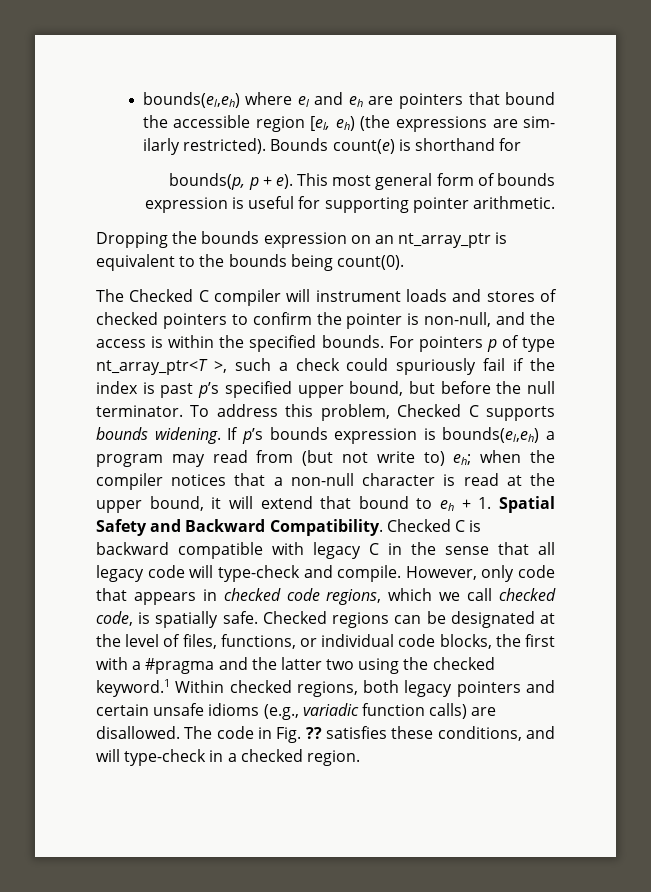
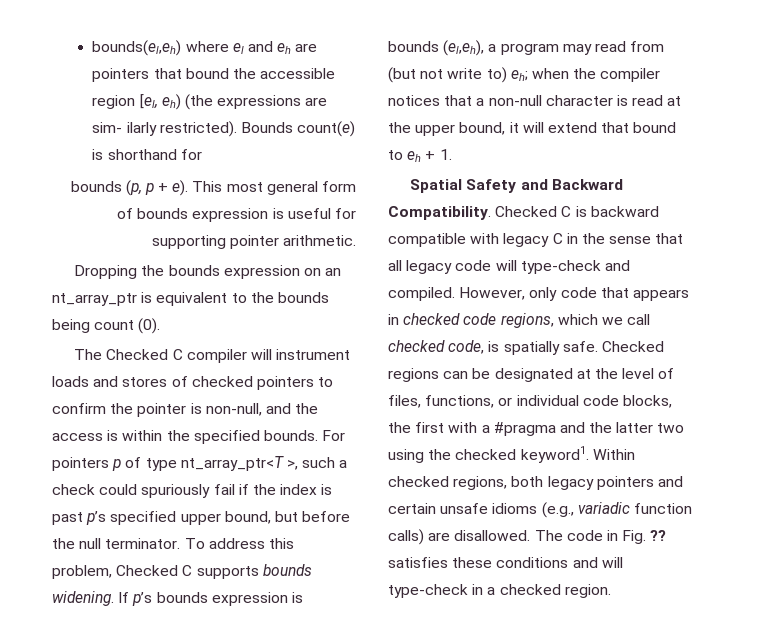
- bounds(p, p + e).
+ bounds (p, p + e).
- Dropping the bounds expression on an nt_array_ptr is equivalent to the bounds being count(0).
+ Dropping the bounds expression on an nt_array_ptr is equivalent to the bounds being count (0).
- If p’s bounds expression is bounds(el,eh) a program may read from (but not write to) eh; when the compiler notices that a non-null character is read at the upper bound, it will extend that bound to eh + 1. Spatial Safety and Backward Compatibility.
+ If p’s bounds expression is bounds (el,eh), a program may read from (but not write to) eh; when the compiler notices that a non-null character is read at the upper bound, it will extend that bound to eh + 1.
+ Spatial Safety and Backward Compatibility.
- Checked C is backward compatible with legacy C in the sense that all legacy code will type-check and compile.
+ Checked C is backward compatible with legacy C in the sense that all legacy code will type-check and compiled.
- Checked regions can be designated at the level of files, functions, or individual code blocks, the first with a #pragma and the latter two using the checked keyword.1 Within checked regions, both legacy pointers and certain unsafe idioms (e.g., variadic function calls) are disallowed.
+ Checked regions can be designated at the level of files, functions, or individual code blocks, the first with a #pragma and the latter two using the checked keyword1. Within checked regions, both legacy pointers and certain unsafe idioms (e.g., variadic function calls) are disallowed.
- The code in Fig. ?? satisfies these conditions, and will type-check in a checked region.
+ The code in Fig. ?? satisfies these conditions and will type-check in a checked region.

